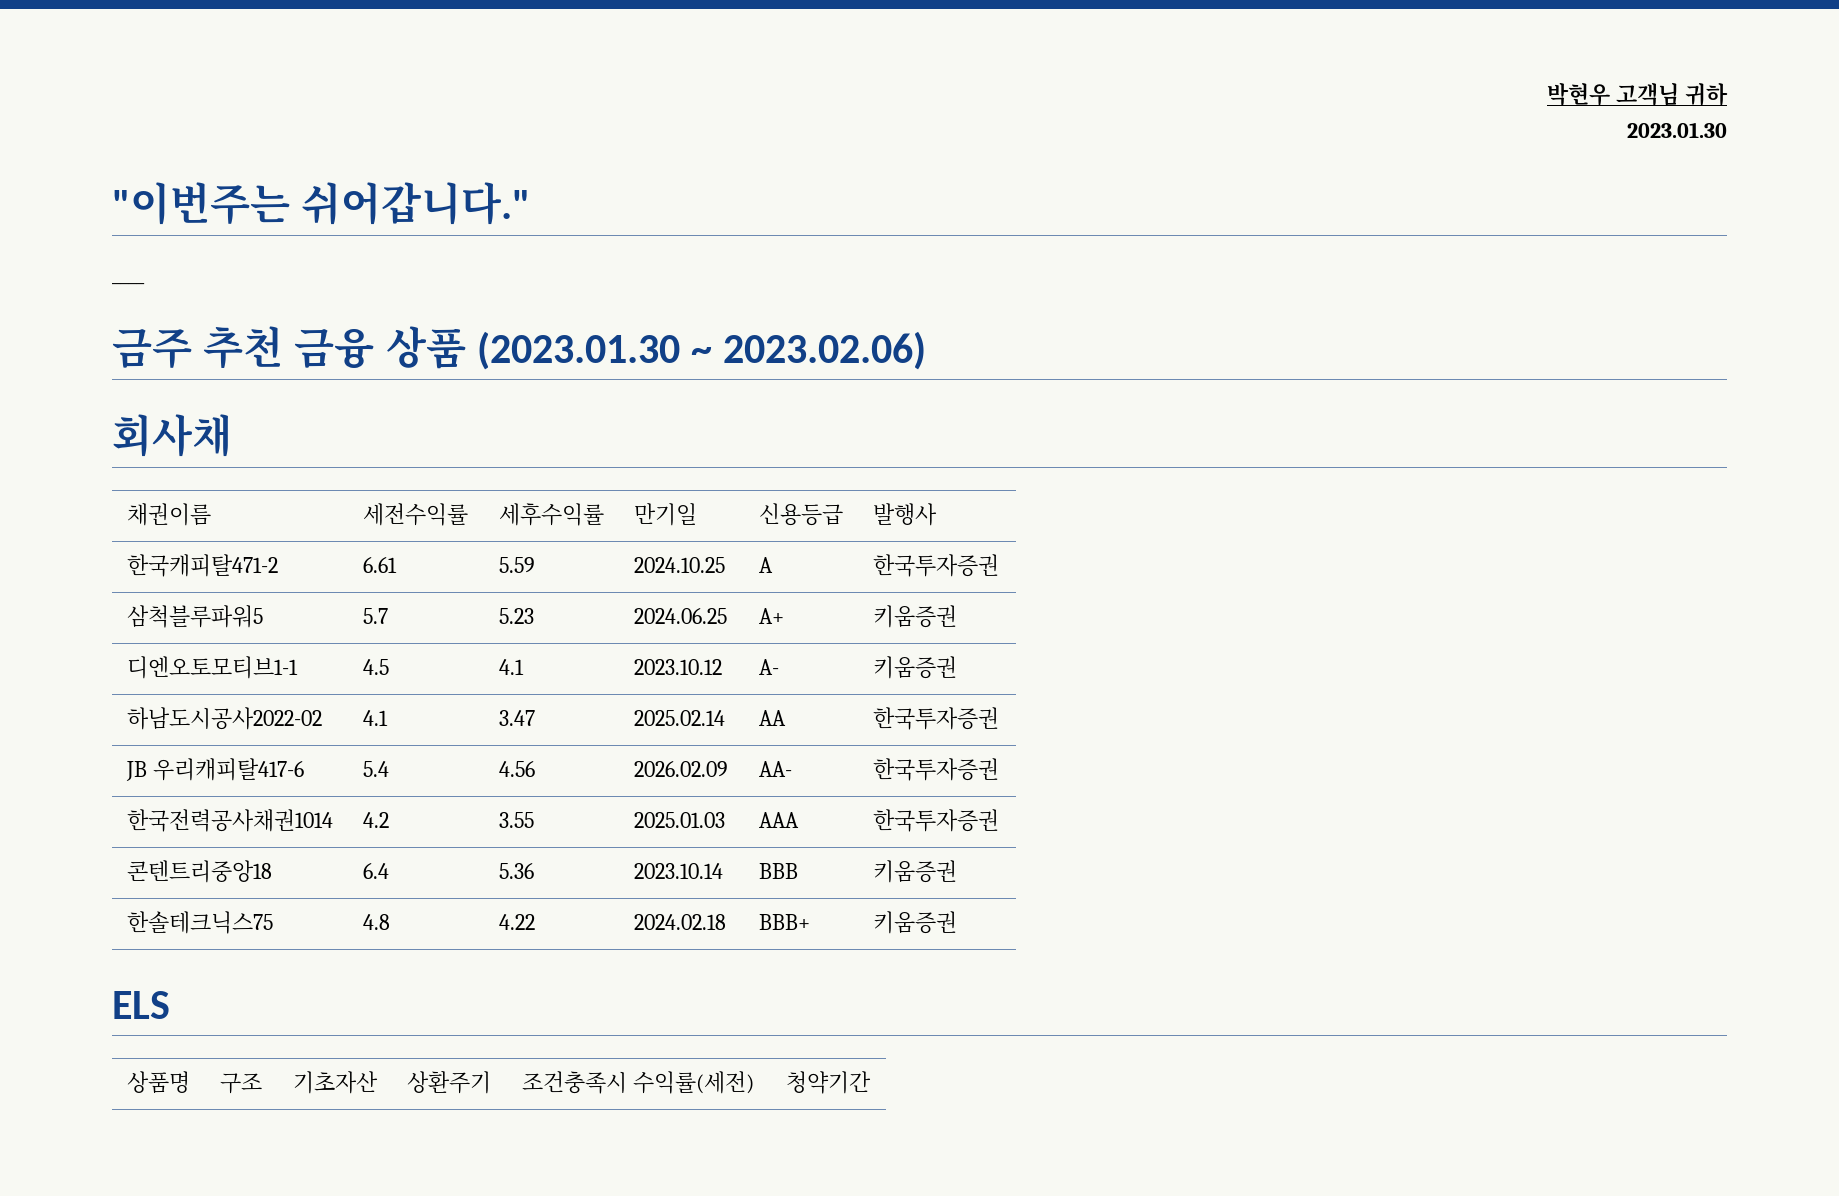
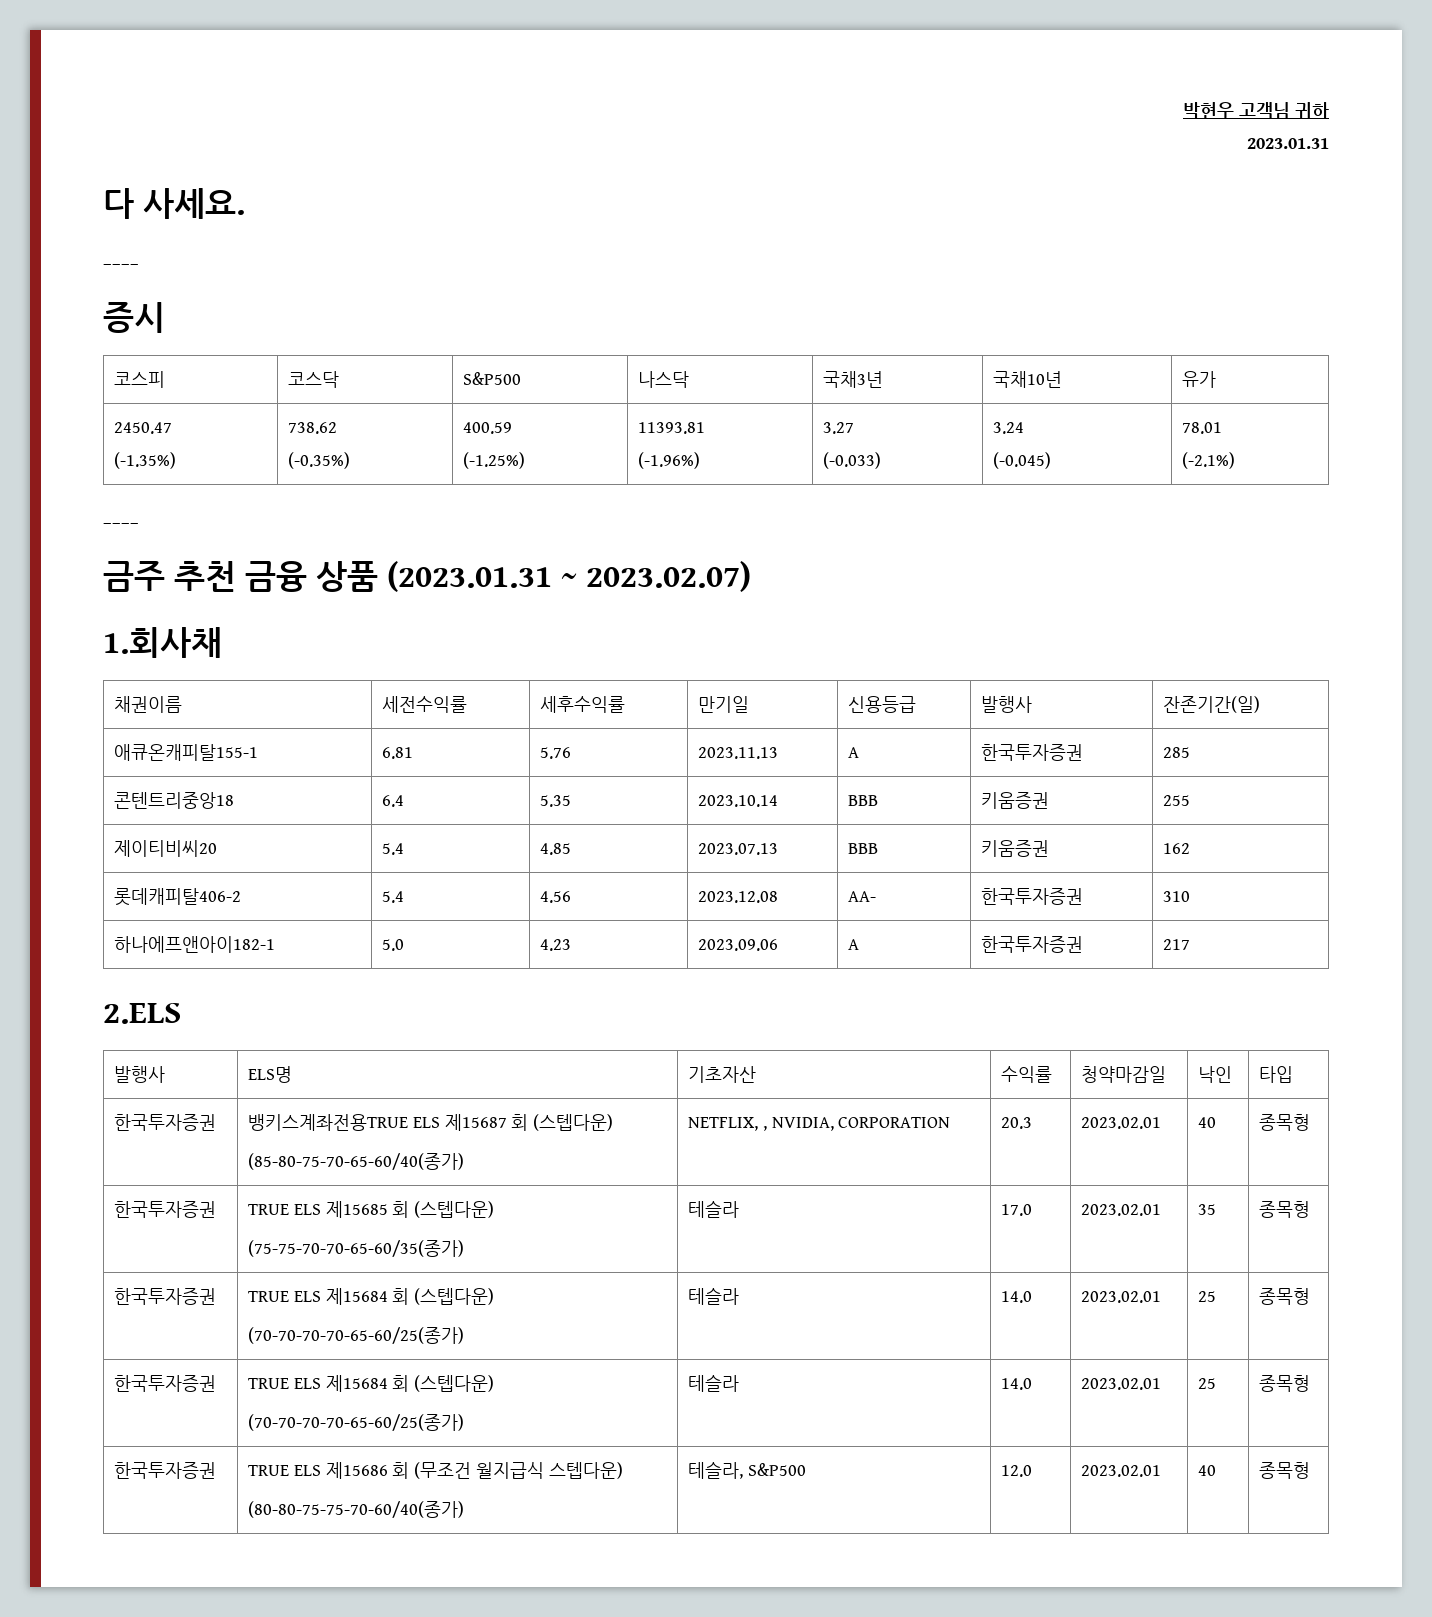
- 2023.01.30
- "이번주는 쉬어갑니다."
+ 2023.01.31
+ 다 사세요.
+ ____
+ 증시
+ 코스피 | 코스닥 | S&P500 | 나스닥 | 국채3년 | 국채10년 | 유가
+ 2450.47
+ (-1.35%) | 738.62
+ (-0.35%) | 400.59
+ (-1.25%) | 11393.81
+ (-1.96%) | 3.27
+ (-0.033) | 3.24
+ (-0.045) | 78.01
+ (-2.1%)
- 금주 추천 금융 상품 (2023.01.30 ~ 2023.02.06)
- 회사채
+ 금주 추천 금융 상품 (2023.01.31 ~ 2023.02.07)
+ 1.회사채
- 채권이름 | 세전수익률 | 세후수익률 | 만기일 | 신용등급 | 발행사
- 한국캐피탈471-2 | 6.61 | 5.59 | 2024.10.25 | A | 한국투자증권
- 삼척블루파워5 | 5.7 | 5.23 | 2024.06.25 | A+ | 키움증권
- 디엔오토모티브1-1 | 4.5 | 4.1 | 2023.10.12 | A- | 키움증권
- 하남도시공사2022-02 | 4.1 | 3.47 | 2025.02.14 | AA | 한국투자증권
- JB 우리캐피탈417-6 | 5.4 | 4.56 | 2026.02.09 | AA- | 한국투자증권
- 한국전력공사채권1014 | 4.2 | 3.55 | 2025.01.03 | AAA | 한국투자증권
+ 채권이름 | 세전수익률 | 세후수익률 | 만기일 | 신용등급 | 발행사 | 잔존기간(일)
+ 애큐온캐피탈155-1 | 6.81 | 5.76 | 2023.11.13 | A | 한국투자증권 | 285
- 콘텐트리중앙18 | 6.4 | 5.36 | 2023.10.14 | BBB | 키움증권
- 한솔테크닉스75 | 4.8 | 4.22 | 2024.02.18 | BBB+ | 키움증권
- ELS
- 상품명 | 구조 | 기초자산 | 상환주기 | 조건충족시 수익률(세전) | 청약기간
+ 콘텐트리중앙18 | 6.4 | 5.35 | 2023.10.14 | BBB | 키움증권 | 255
+ 제이티비씨20 | 5.4 | 4.85 | 2023.07.13 | BBB | 키움증권 | 162
+ 롯데캐피탈406-2 | 5.4 | 4.56 | 2023.12.08 | AA- | 한국투자증권 | 310
+ 하나에프앤아이182-1 | 5.0 | 4.23 | 2023.09.06 | A | 한국투자증권 | 217
+ 2.ELS
+ 발행사 | ELS명 | 기초자산 | 수익률 | 청약마감일 | 낙인 | 타입
+ 한국투자증권 | 뱅키스계좌전용TRUE ELS 제15687 회 (스텝다운)
+ (85-80-75-70-65-60/40(종가) | NETFLIX, , NVIDIA, CORPORATION | 20.3 | 2023.02.01 | 40 | 종목형
+ 한국투자증권 | TRUE ELS 제15685 회 (스텝다운)
+ (75-75-70-70-65-60/35(종가) | 테슬라 | 17.0 | 2023.02.01 | 35 | 종목형
+ 한국투자증권 | TRUE ELS 제15684 회 (스텝다운)
+ (70-70-70-70-65-60/25(종가) | 테슬라 | 14.0 | 2023.02.01 | 25 | 종목형
+ 한국투자증권 | TRUE ELS 제15684 회 (스텝다운)
+ (70-70-70-70-65-60/25(종가) | 테슬라 | 14.0 | 2023.02.01 | 25 | 종목형
+ 한국투자증권 | TRUE ELS 제15686 회 (무조건 월지급식 스텝다운)
+ (80-80-75-75-70-60/40(종가) | 테슬라, S&P500 | 12.0 | 2023.02.01 | 40 | 종목형

